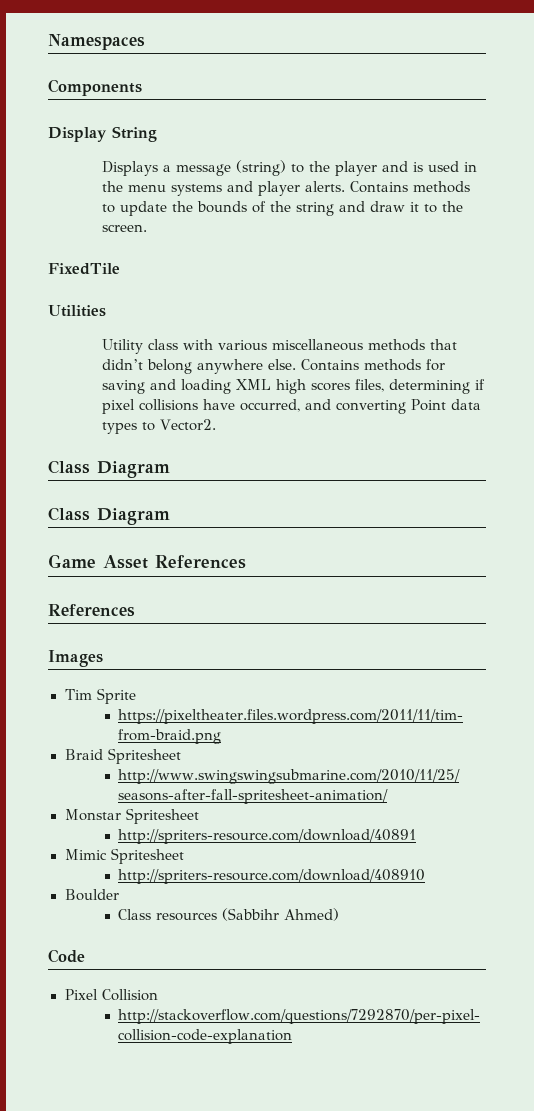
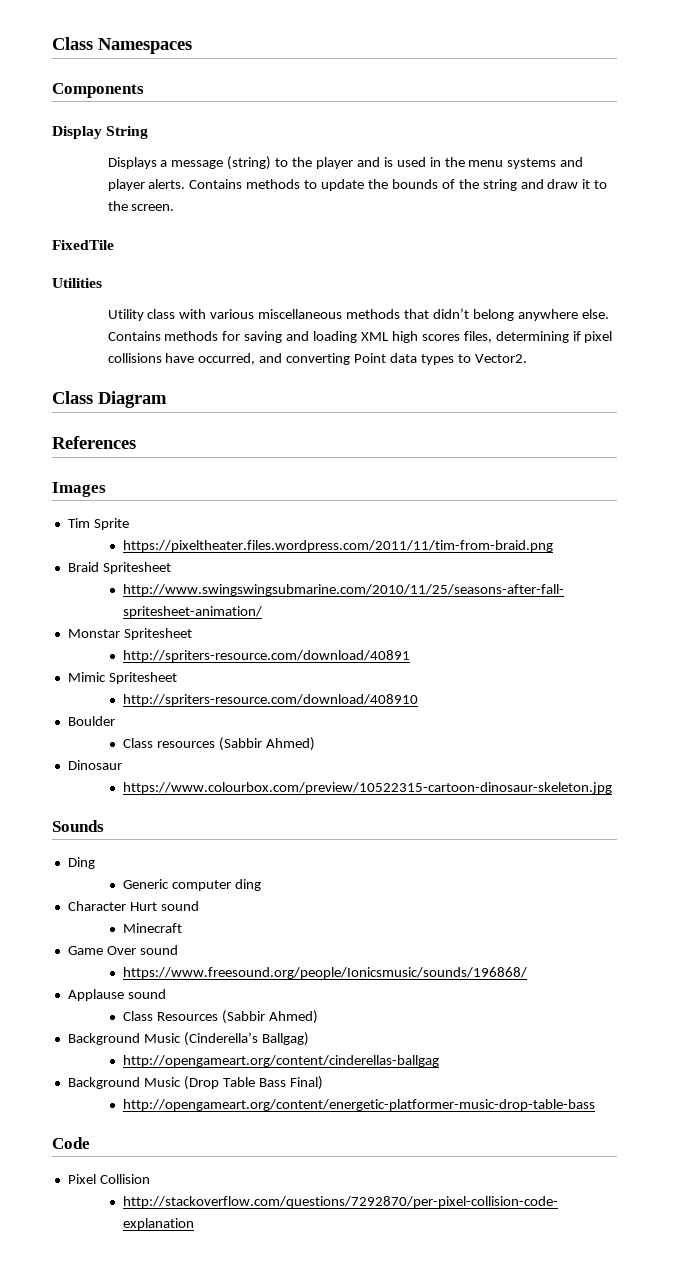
- Namespaces
+ Class Namespaces
  Contains methods for saving and loading XML high scores files, determining if pixel collisions have occurred, and converting Point data types to Vector2.
  Class Diagram
- Class Diagram
- Game Asset References
- Class resources (Sabbihr Ahmed)
+ Class resources (Sabbir Ahmed)
+ Dinosaur
+ https://www.colourbox.com/preview/10522315-cartoon-dinosaur-skeleton.jpg
+ Sounds
+ Ding
+ Generic computer ding
+ Character Hurt sound
+ Minecraft
+ Game Over sound
+ https://www.freesound.org/people/Ionicsmusic/sounds/196868/
+ Applause sound
+ Class Resources (Sabbir Ahmed)
+ Background Music (Cinderella’s Ballgag)
+ http://opengameart.org/content/cinderellas-ballgag
+ Background Music (Drop Table Bass Final)
+ http://opengameart.org/content/energetic-platformer-music-drop-table-bass

